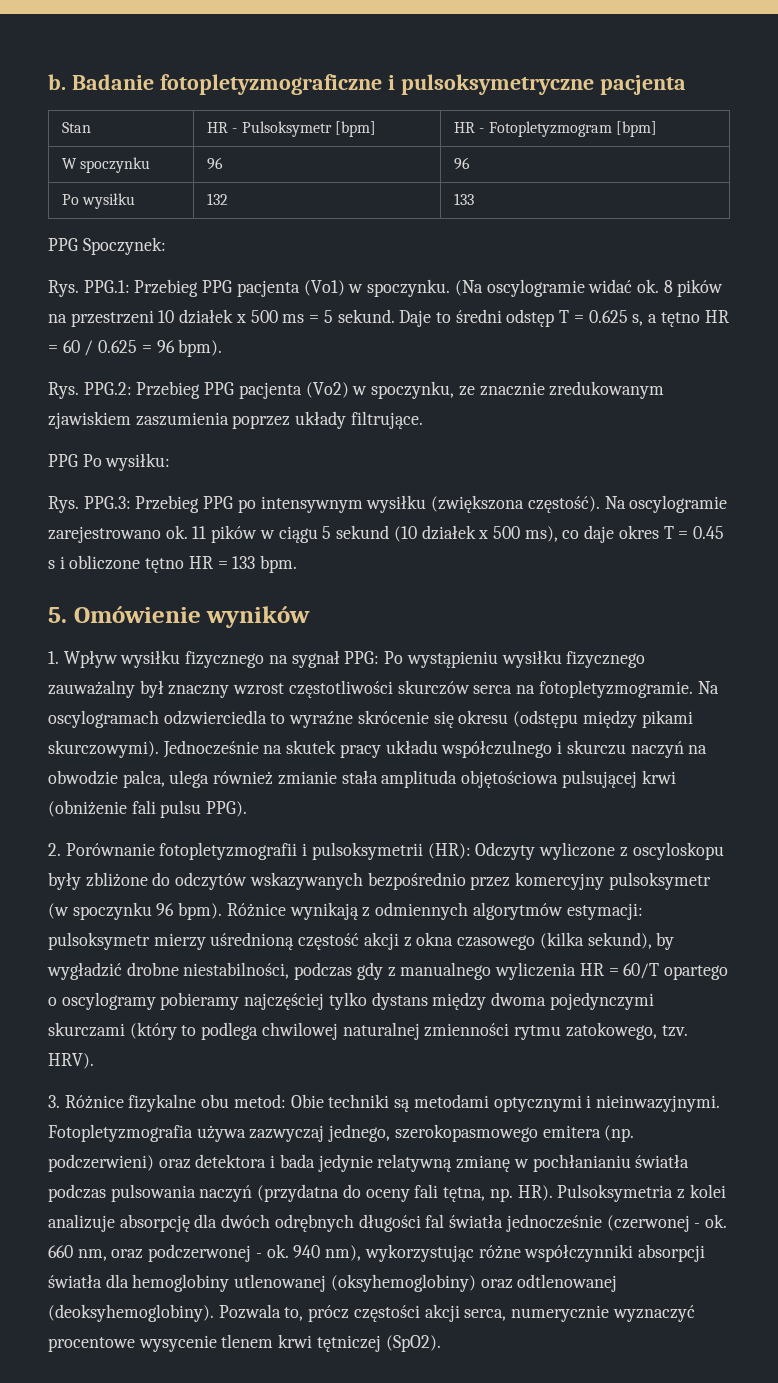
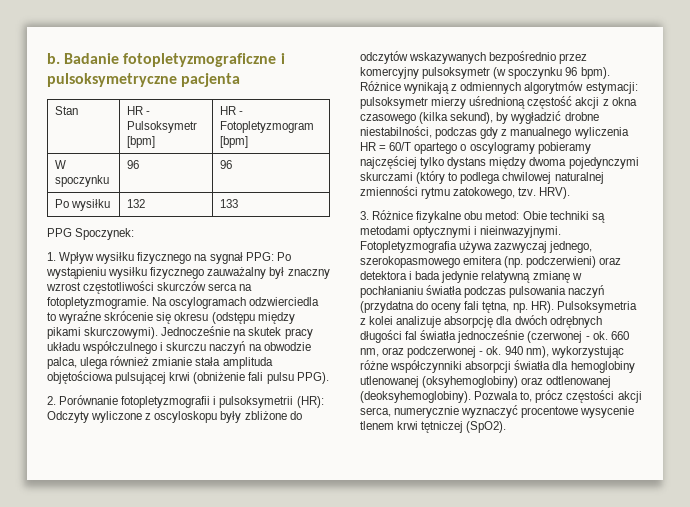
- Rys. PPG.1: Przebieg PPG pacjenta (Vo1) w spoczynku. (Na oscylogramie widać ok. 8 pików na przestrzeni 10 działek x 500 ms = 5 sekund. Daje to średni odstęp T = 0.625 s, a tętno HR = 60 / 0.625 = 96 bpm).
- Rys. PPG.2: Przebieg PPG pacjenta (Vo2) w spoczynku, ze znacznie zredukowanym zjawiskiem zaszumienia poprzez układy filtrujące.
- PPG Po wysiłku:
- Rys. PPG.3: Przebieg PPG po intensywnym wysiłku (zwiększona częstość). Na oscylogramie zarejestrowano ok. 11 pików w ciągu 5 sekund (10 działek x 500 ms), co daje okres T = 0.45 s i obliczone tętno HR = 133 bpm.
- 5. Omówienie wyników

